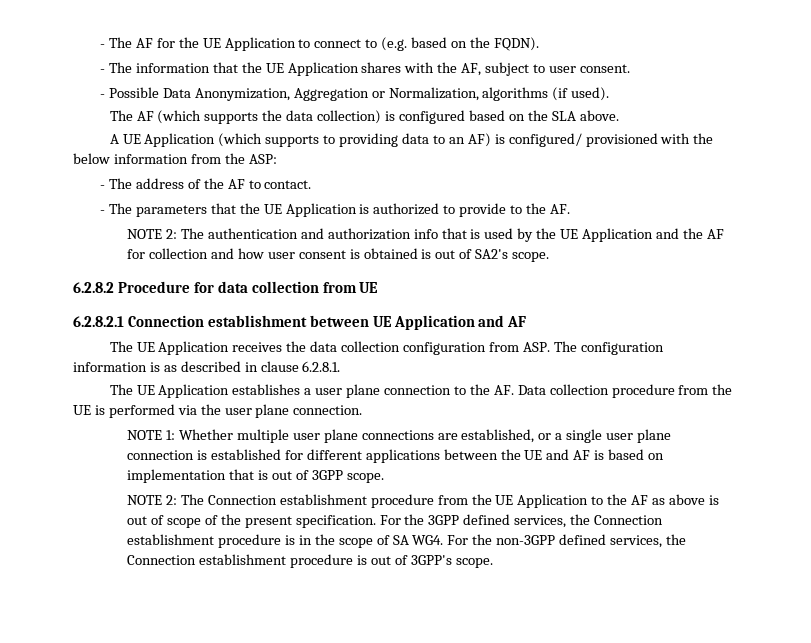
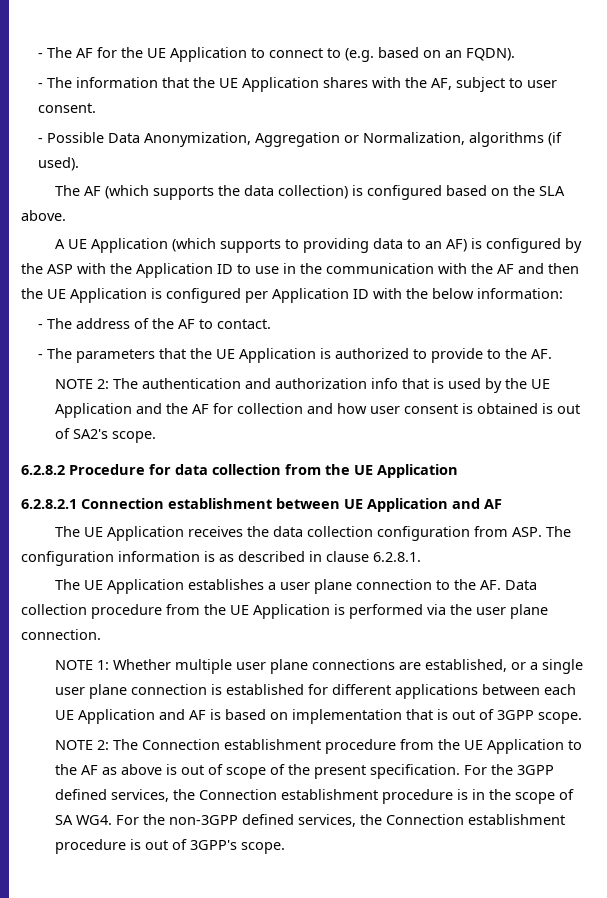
- - The AF for the UE Application to connect to (e.g. based on the FQDN).
+ - The AF for the UE Application to connect to (e.g. based on an FQDN).
- A UE Application (which supports to providing data to an AF) is configured/ provisioned with the below information from the ASP:
+ A UE Application (which supports to providing data to an AF) is configured by the ASP with the Application ID to use in the communication with the AF and then the UE Application is configured per Application ID with the below information:
- 6.2.8.2 Procedure for data collection from UE
+ 6.2.8.2 Procedure for data collection from the UE Application
- The UE Application establishes a user plane connection to the AF. Data collection procedure from the UE is performed via the user plane connection.
+ The UE Application establishes a user plane connection to the AF. Data collection procedure from the UE Application is performed via the user plane connection.
- NOTE 1: Whether multiple user plane connections are established, or a single user plane connection is established for different applications between the UE and AF is based on implementation that is out of 3GPP scope.
+ NOTE 1: Whether multiple user plane connections are established, or a single user plane connection is established for different applications between each UE Application and AF is based on implementation that is out of 3GPP scope.

